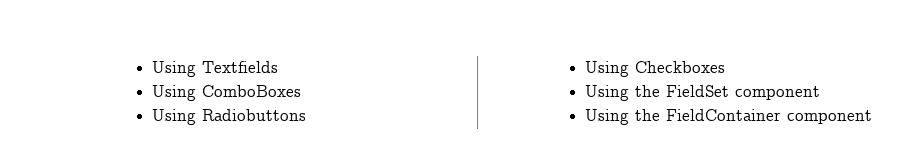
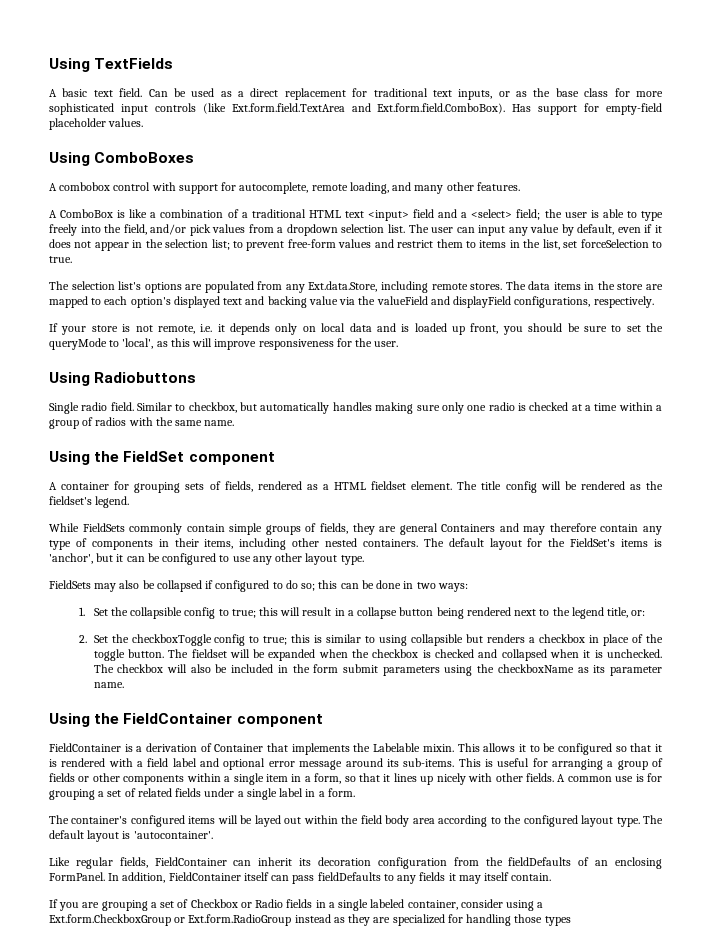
- Using Textfields
+ Using TextFields
+ A basic text field. Can be used as a direct replacement for traditional text inputs, or as the base class for more sophisticated input controls (like Ext.form.field.TextArea and Ext.form.field.ComboBox). Has support for empty-field placeholder values.
  Using ComboBoxes
+ A combobox control with support for autocomplete, remote loading, and many other features.
+ A ComboBox is like a combination of a traditional HTML text <input> field and a <select> field; the user is able to type freely into the field, and/or pick values from a dropdown selection list. The user can input any value by default, even if it does not appear in the selection list; to prevent free-form values and restrict them to items in the list, set forceSelection to true.
+ The selection list's options are populated from any Ext.data.Store, including remote stores. The data items in the store are mapped to each option's displayed text and backing value via the valueField and displayField configurations, respectively.
+ If your store is not remote, i.e. it depends only on local data and is loaded up front, you should be sure to set the queryMode to 'local', as this will improve responsiveness for the user.
  Using Radiobuttons
- Using Checkboxes
+ Single radio field. Similar to checkbox, but automatically handles making sure only one radio is checked at a time within a group of radios with the same name.
  Using the FieldSet component
+ A container for grouping sets of fields, rendered as a HTML fieldset element. The title config will be rendered as the fieldset's legend.
+ While FieldSets commonly contain simple groups of fields, they are general Containers and may therefore contain any type of components in their items, including other nested containers. The default layout for the FieldSet's items is 'anchor', but it can be configured to use any other layout type.
+ FieldSets may also be collapsed if configured to do so; this can be done in two ways:
+ 1. Set the collapsible config to true; this will result in a collapse button being rendered next to the legend title, or:
+ 2. Set the checkboxToggle config to true; this is similar to using collapsible but renders a checkbox in place of the toggle button. The fieldset will be expanded when the checkbox is checked and collapsed when it is unchecked. The checkbox will also be included in the form submit parameters using the checkboxName as its parameter name.
  Using the FieldContainer component
+ FieldContainer is a derivation of Container that implements the Labelable mixin. This allows it to be configured so that it is rendered with a field label and optional error message around its sub-items. This is useful for arranging a group of fields or other components within a single item in a form, so that it lines up nicely with other fields. A common use is for grouping a set of related fields under a single label in a form.
+ The container's configured items will be layed out within the field body area according to the configured layout type. The default layout is 'autocontainer'.
+ Like regular fields, FieldContainer can inherit its decoration configuration from the fieldDefaults of an enclosing FormPanel. In addition, FieldContainer itself can pass fieldDefaults to any fields it may itself contain.
+ If you are grouping a set of Checkbox or Radio fields in a single labeled container, consider using a Ext.form.CheckboxGroup or Ext.form.RadioGroup instead as they are specialized for handling those types

